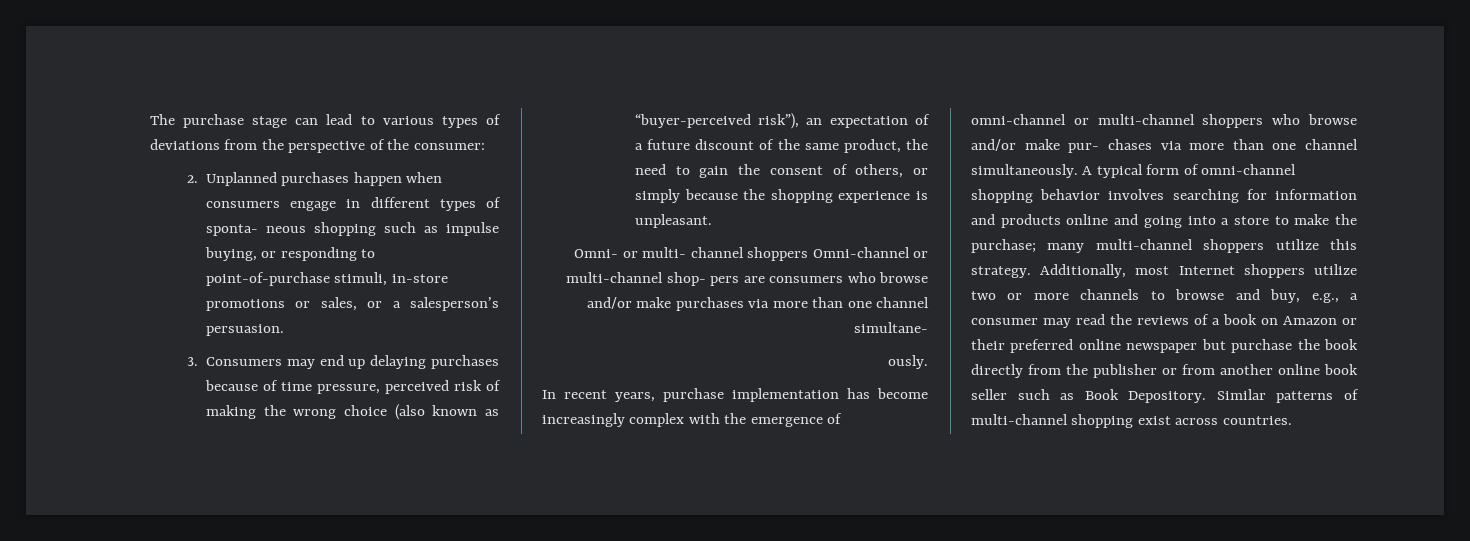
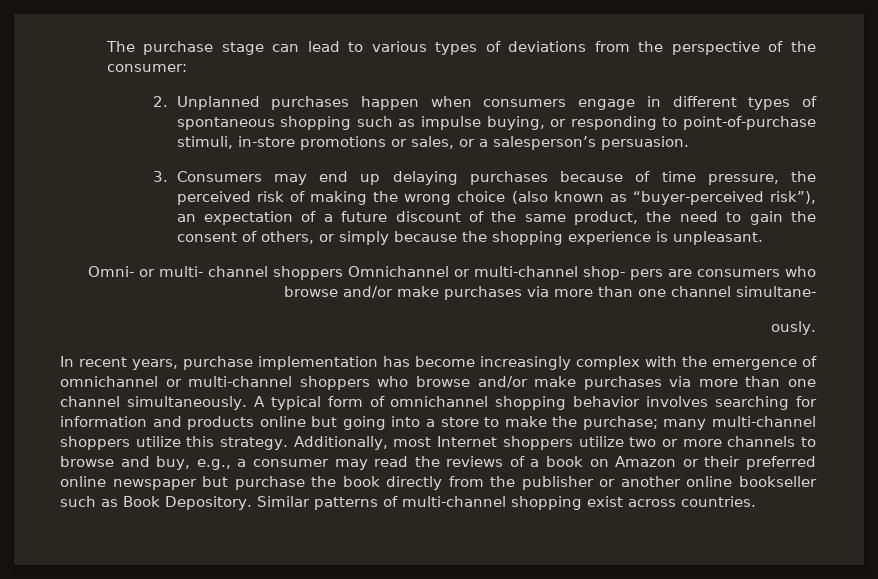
- 2. Unplanned purchases happen when consumers engage in different types of sponta- neous shopping such as impulse buying, or responding to point-of-purchase stimuli, in-store promotions or sales, or a salesperson’s persuasion.
+ 2. Unplanned purchases happen when consumers engage in different types of spontaneous shopping such as impulse buying, or responding to point-of-purchase stimuli, in-store promotions or sales, or a salesperson’s persuasion.
- 3. Consumers may end up delaying purchases because of time pressure, perceived risk of making the wrong choice (also known as “buyer-perceived risk”), an expectation of a future discount of the same product, the need to gain the consent of others, or simply because the shopping experience is unpleasant.
+ 3. Consumers may end up delaying purchases because of time pressure, the perceived risk of making the wrong choice (also known as “buyer-perceived risk”), an expectation of a future discount of the same product, the need to gain the consent of others, or simply because the shopping experience is unpleasant.
- Omni- or multi- channel shoppers Omni-channel or multi-channel shop- pers are consumers who browse and/or make purchases via more than one channel simultane-
+ Omni- or multi- channel shoppers Omnichannel or multi-channel shop- pers are consumers who browse and/or make purchases via more than one channel simultane-
- In recent years, purchase implementation has become increasingly complex with the emergence of omni-channel or multi-channel shoppers who browse and/or make pur- chases via more than one channel simultaneously.
+ In recent years, purchase implementation has become increasingly complex with the emergence of omnichannel or multi-channel shoppers who browse and/or make purchases via more than one channel simultaneously.
- A typical form of omni-channel shopping behavior involves searching for information and products online and going into a store to make the purchase; many multi-channel shoppers utilize this strategy.
+ A typical form of omnichannel shopping behavior involves searching for information and products online but going into a store to make the purchase; many multi-channel shoppers utilize this strategy.
- Additionally, most Internet shoppers utilize two or more channels to browse and buy, e.g., a consumer may read the reviews of a book on Amazon or their preferred online newspaper but purchase the book directly from the publisher or from another online book seller such as Book Depository.
+ Additionally, most Internet shoppers utilize two or more channels to browse and buy, e.g., a consumer may read the reviews of a book on Amazon or their preferred online newspaper but purchase the book directly from the publisher or another online bookseller such as Book Depository.

